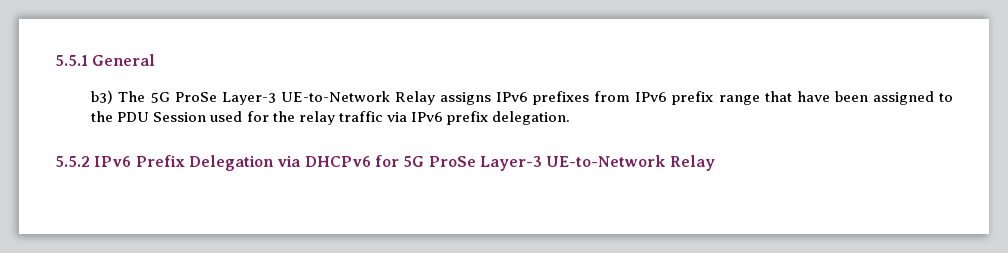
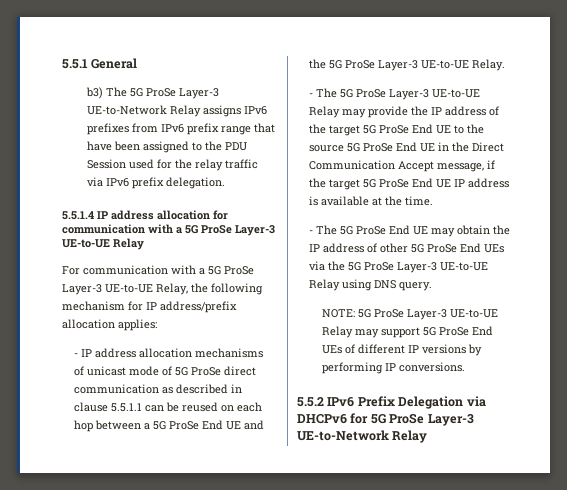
+ 5.5.1.4 IP address allocation for communication with a 5G ProSe Layer-3 UE-to-UE Relay
+ For communication with a 5G ProSe Layer-3 UE-to-UE Relay, the following mechanism for IP address/prefix allocation applies:
+ - IP address allocation mechanisms of unicast mode of 5G ProSe direct communication as described in clause 5.5.1.1 can be reused on each hop between a 5G ProSe End UE and the 5G ProSe Layer-3 UE-to-UE Relay.
+ - The 5G ProSe Layer-3 UE-to-UE Relay may provide the IP address of the target 5G ProSe End UE to the source 5G ProSe End UE in the Direct Communication Accept message, if the target 5G ProSe End UE IP address is available at the time.
+ - The 5G ProSe End UE may obtain the IP address of other 5G ProSe End UEs via the 5G ProSe Layer-3 UE-to-UE Relay using DNS query.
+ NOTE: 5G ProSe Layer-3 UE-to-UE Relay may support 5G ProSe End UEs of different IP versions by performing IP conversions.

